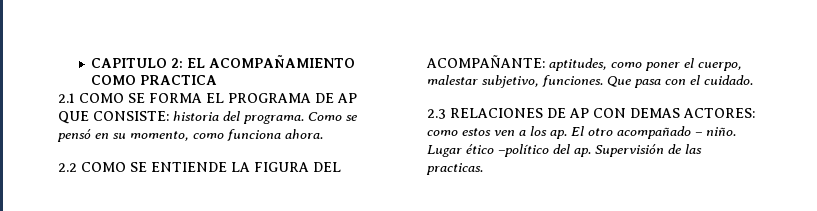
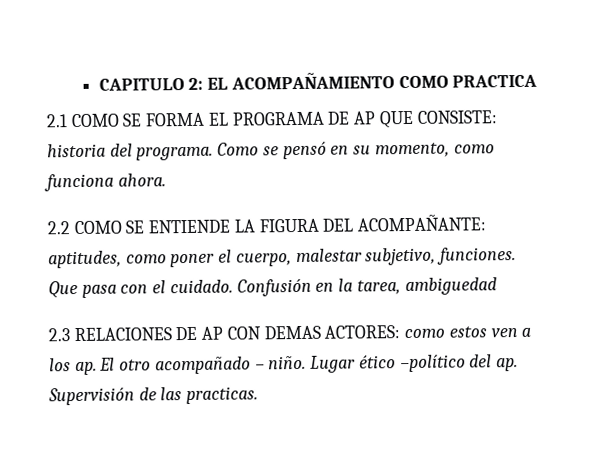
+ Confusión en la tarea, ambiguedad

